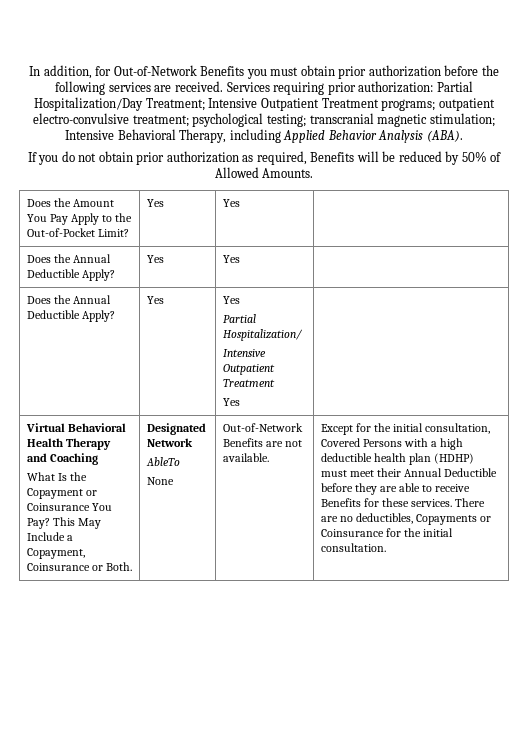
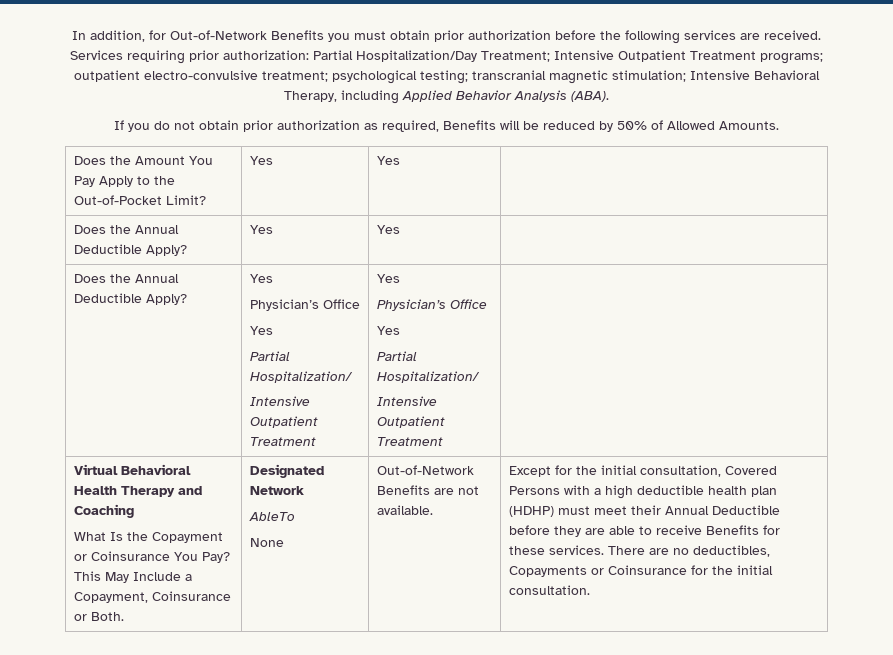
  Does the Annual Deductible Apply? | Yes | Yes |
- Does the Annual Deductible Apply? | Yes | Yes
+ Does the Annual Deductible Apply? | Yes
+ Physician’s Office
+ Yes
  Partial Hospitalization/
- Intensive Outpatient Treatment
- Yes |
+ Intensive Outpatient Treatment | Yes
+ Physician’s Office
+ Yes
+ Partial Hospitalization/
+ Intensive Outpatient Treatment |

